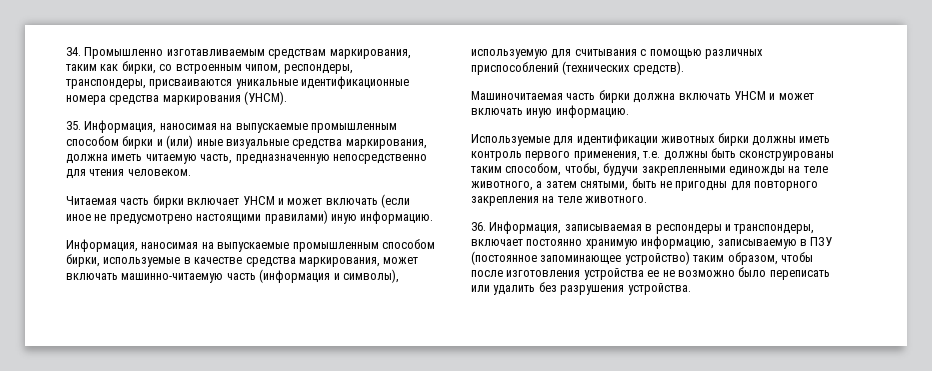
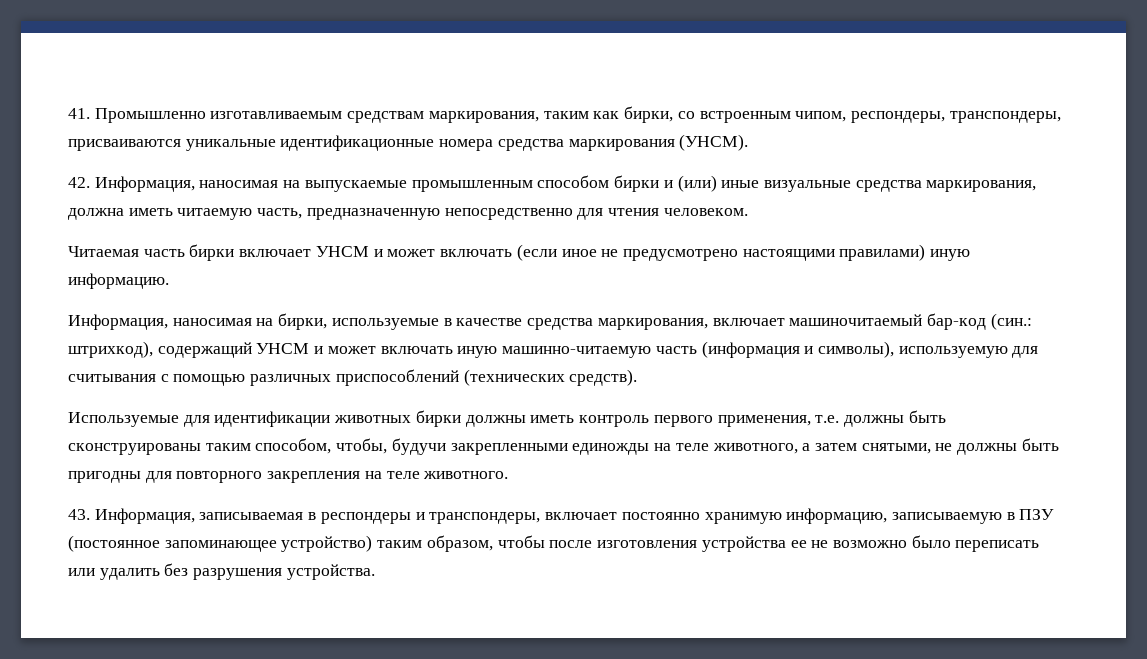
- 34. Промышленно изготавливаемым средствам маркирования, таким как бирки, со встроенным чипом, респондеры, транспондеры, присваиваются уникальные идентификационные номера средства маркирования (УНСМ).
+ 41. Промышленно изготавливаемым средствам маркирования, таким как бирки, со встроенным чипом, респондеры, транспондеры, присваиваются уникальные идентификационные номера средства маркирования (УНСМ).
- 35. Информация, наносимая на выпускаемые промышленным способом бирки и (или) иные визуальные средства маркирования, должна иметь читаемую часть, предназначенную непосредственно для чтения человеком.
+ 42. Информация, наносимая на выпускаемые промышленным способом бирки и (или) иные визуальные средства маркирования, должна иметь читаемую часть, предназначенную непосредственно для чтения человеком.
- Информация, наносимая на выпускаемые промышленным способом бирки, используемые в качестве средства маркирования, может включать машинно-читаемую часть (информация и символы), используемую для считывания с помощью различных приспособлений (технических средств).
+ Информация, наносимая на бирки, используемые в качестве средства маркирования, включает машиночитаемый бар-код (син.: штрихкод), содержащий УНСМ и может включать иную машинно-читаемую часть (информация и символы), используемую для считывания с помощью различных приспособлений (технических средств).
- Машиночитаемая часть бирки должна включать УНСМ и может включать иную информацию.
- Используемые для идентификации животных бирки должны иметь контроль первого применения, т.е. должны быть сконструированы таким способом, чтобы, будучи закрепленными единожды на теле животного, а затем снятыми, быть не пригодны для повторного закрепления на теле животного.
+ Используемые для идентификации животных бирки должны иметь контроль первого применения, т.е. должны быть сконструированы таким способом, чтобы, будучи закрепленными единожды на теле животного, а затем снятыми, не должны быть пригодны для повторного закрепления на теле животного.
- 36. Информация, записываемая в респондеры и транспондеры, включает постоянно хранимую информацию, записываемую в ПЗУ (постоянное запоминающее устройство) таким образом, чтобы после изготовления устройства ее не возможно было переписать или удалить без разрушения устройства.
+ 43. Информация, записываемая в респондеры и транспондеры, включает постоянно хранимую информацию, записываемую в ПЗУ (постоянное запоминающее устройство) таким образом, чтобы после изготовления устройства ее не возможно было переписать или удалить без разрушения устройства.

